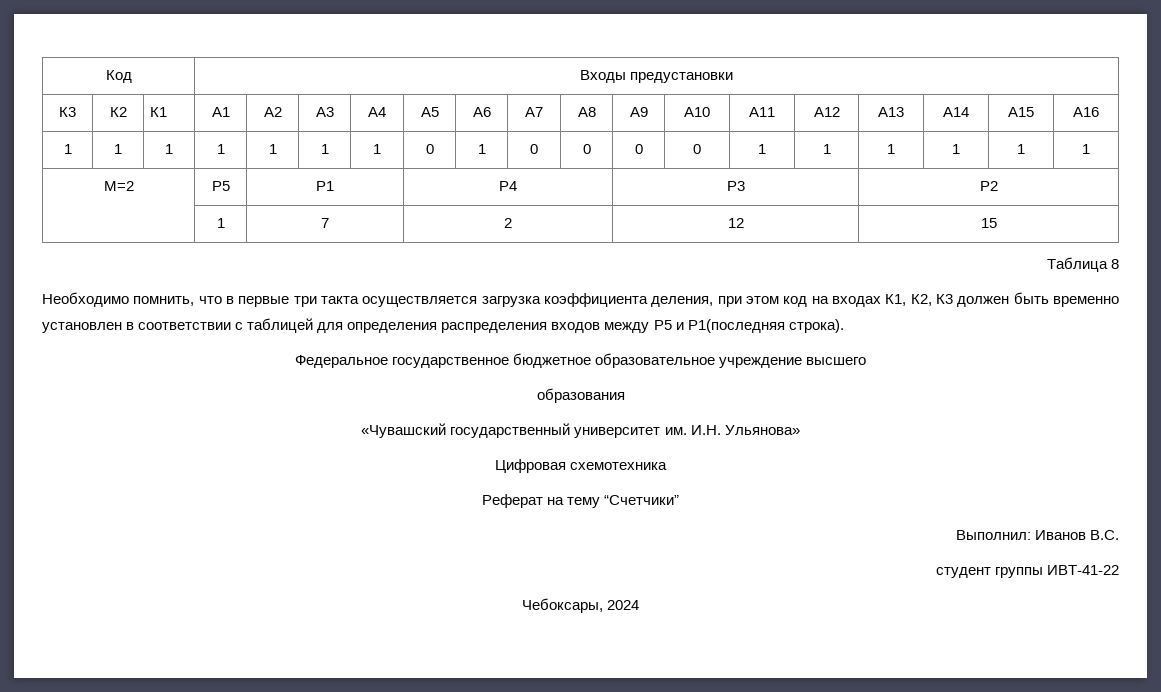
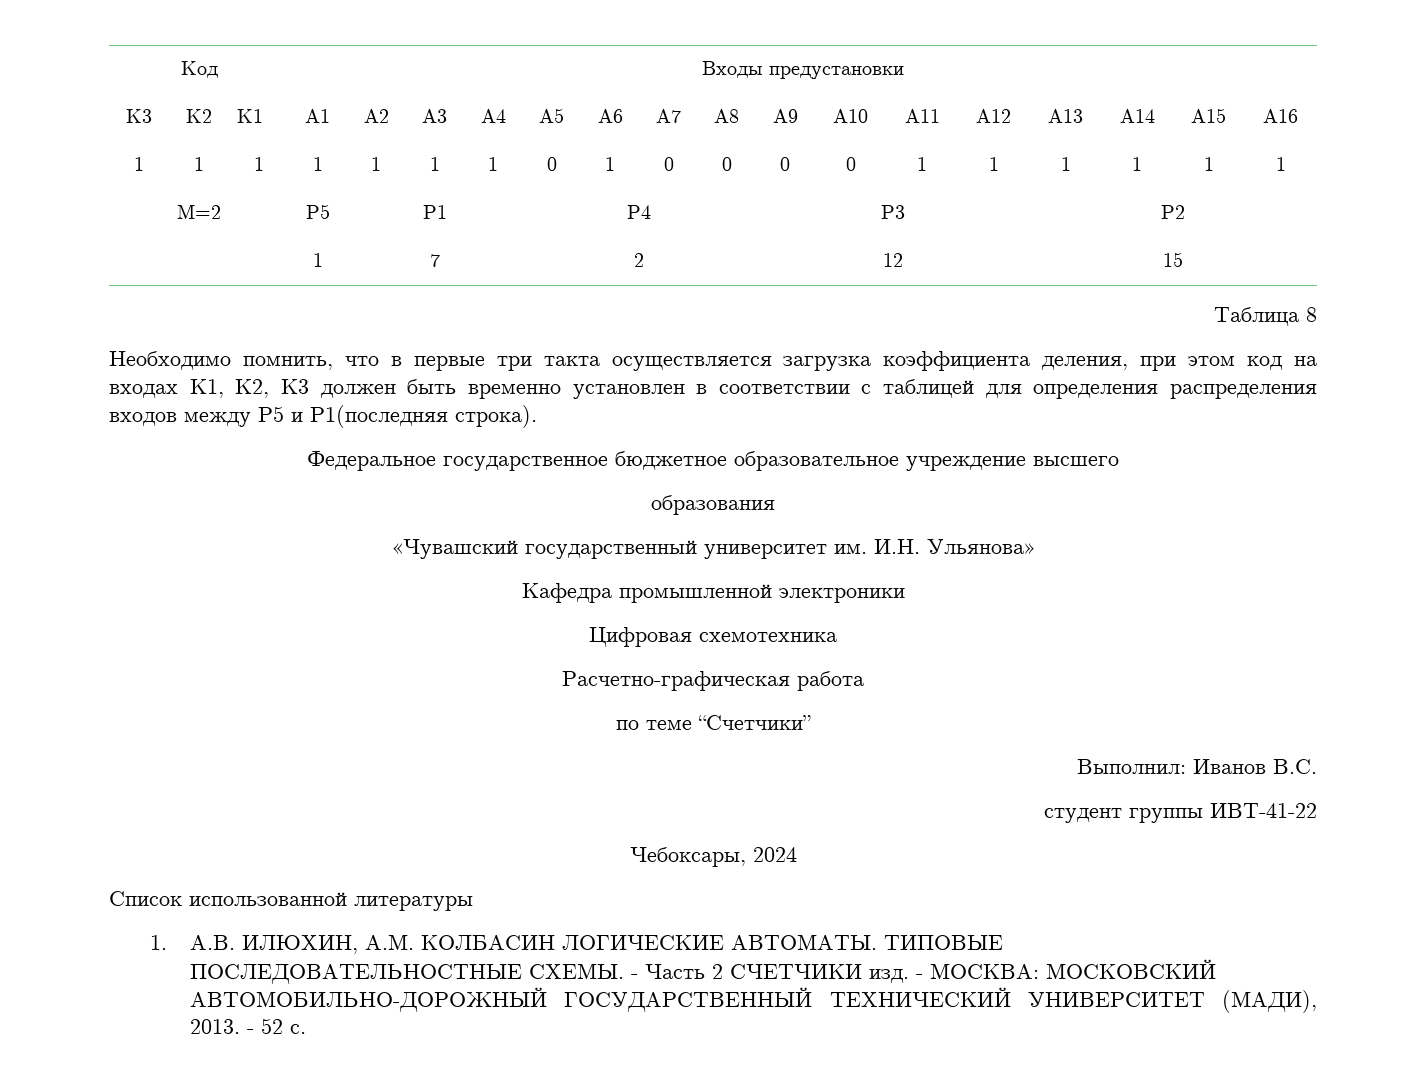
+ Кафедра промышленной электроники
- Реферат на тему “Счетчики”
+ Расчетно-графическая работа
+ по теме “Счетчики”
+ Список использованной литературы
+ 1. А.В. ИЛЮХИН, А.М. КОЛБАСИН ЛОГИЧЕСКИЕ АВТОМАТЫ. ТИПОВЫЕ ПОСЛЕДОВАТЕЛЬНОСТНЫЕ СХЕМЫ. - Часть 2 СЧЕТЧИКИ изд. - МОСКВА: МОСКОВСКИЙ АВТОМОБИЛЬНО-ДОРОЖНЫЙ ГОСУДАРСТВЕННЫЙ ТЕХНИЧЕСКИЙ УНИВЕРСИТЕТ (МАДИ), 2013. - 52 с.

